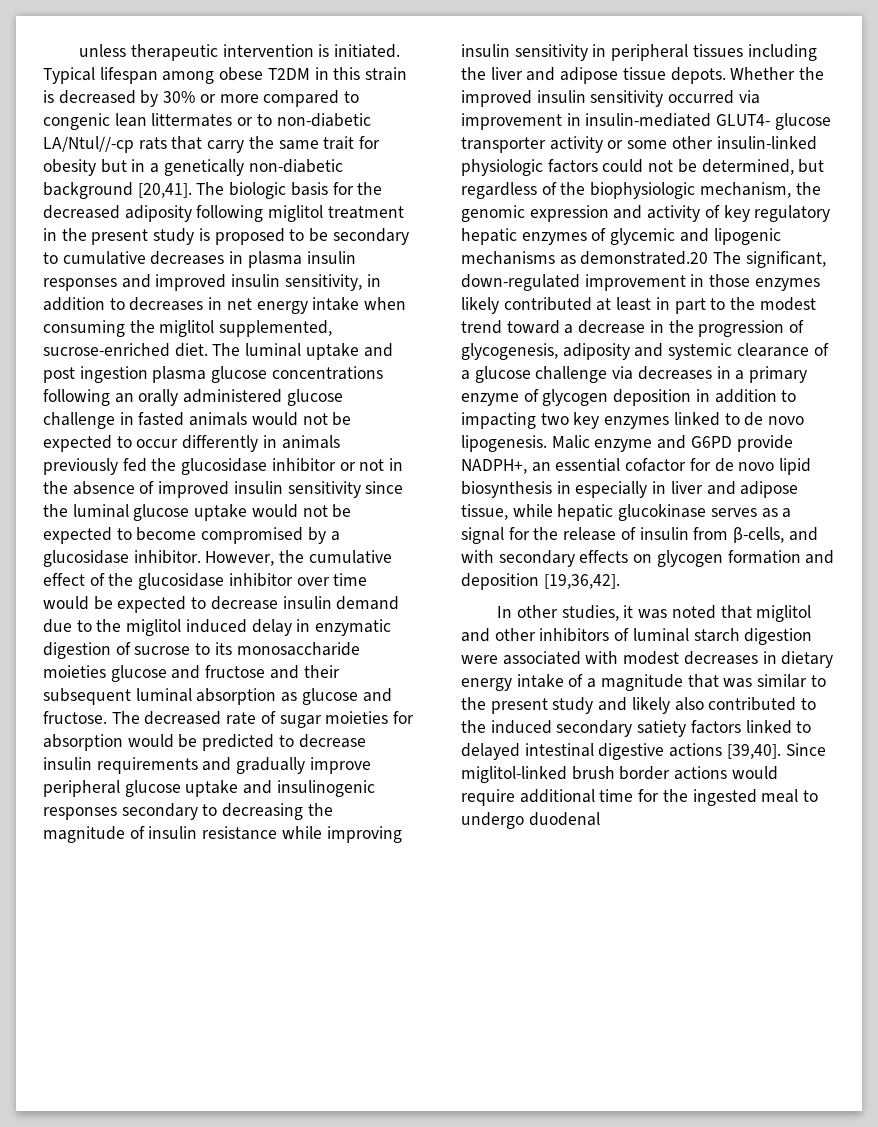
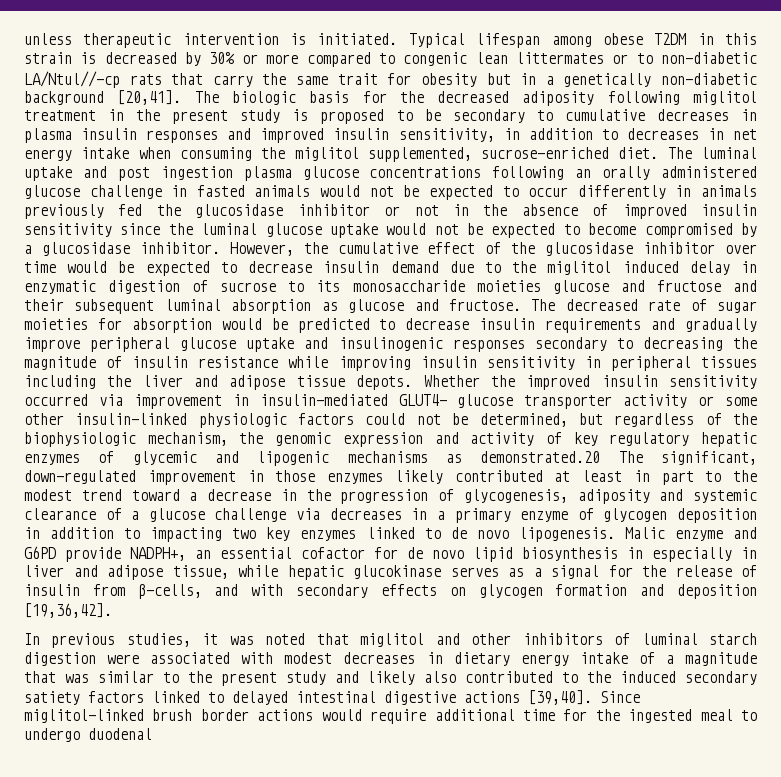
- In other studies, it was noted that miglitol and other inhibitors of luminal starch digestion were associated with modest decreases in dietary energy intake of a magnitude that was similar to the present study and likely also contributed to the induced secondary satiety factors linked to delayed intestinal digestive actions [39,40].
+ In previous studies, it was noted that miglitol and other inhibitors of luminal starch digestion were associated with modest decreases in dietary energy intake of a magnitude that was similar to the present study and likely also contributed to the induced secondary satiety factors linked to delayed intestinal digestive actions [39,40].

